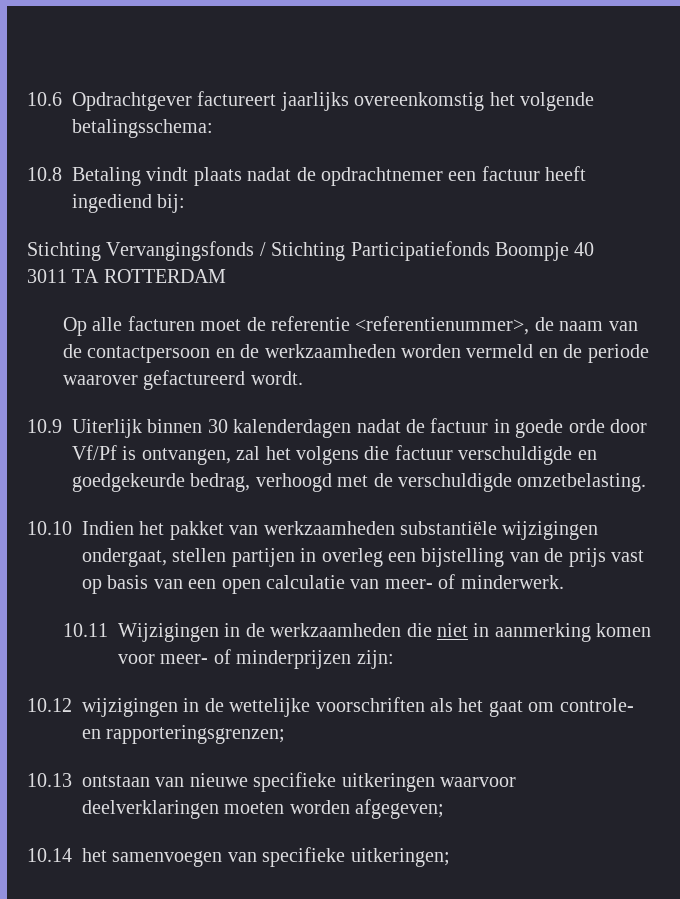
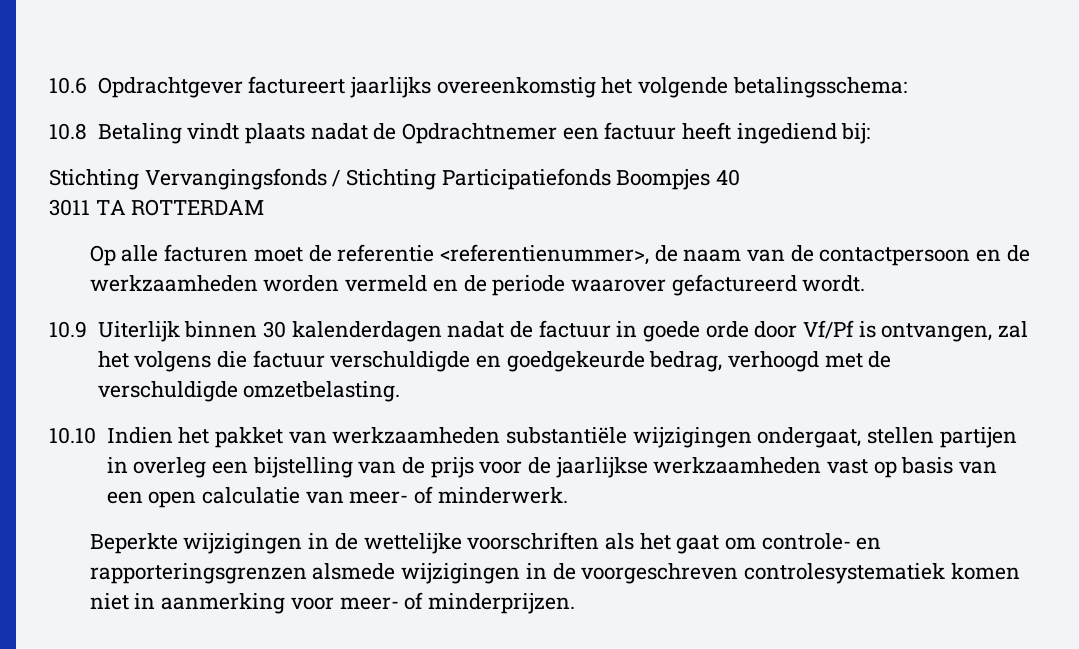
- 10.8 Betaling vindt plaats nadat de opdrachtnemer een factuur heeft ingediend bij:
+ 10.8 Betaling vindt plaats nadat de Opdrachtnemer een factuur heeft ingediend bij:
- Stichting Vervangingsfonds / Stichting Participatiefonds Boompje 40
+ Stichting Vervangingsfonds / Stichting Participatiefonds Boompjes 40
- 10.10 Indien het pakket van werkzaamheden substantiële wijzigingen ondergaat, stellen partijen in overleg een bijstelling van de prijs vast op basis van een open calculatie van meer- of minderwerk.
+ 10.10 Indien het pakket van werkzaamheden substantiële wijzigingen ondergaat, stellen partijen in overleg een bijstelling van de prijs voor de jaarlijkse werkzaamheden vast op basis van een open calculatie van meer- of minderwerk.
- 10.11 Wijzigingen in de werkzaamheden die niet in aanmerking komen voor meer- of minderprijzen zijn:
- 10.12 wijzigingen in de wettelijke voorschriften als het gaat om controle- en rapporteringsgrenzen;
- 10.13 ontstaan van nieuwe specifieke uitkeringen waarvoor deelverklaringen moeten worden afgegeven;
- 10.14 het samenvoegen van specifieke uitkeringen;
+ Beperkte wijzigingen in de wettelijke voorschriften als het gaat om controle- en rapporteringsgrenzen alsmede wijzigingen in de voorgeschreven controlesystematiek komen niet in aanmerking voor meer- of minderprijzen.

